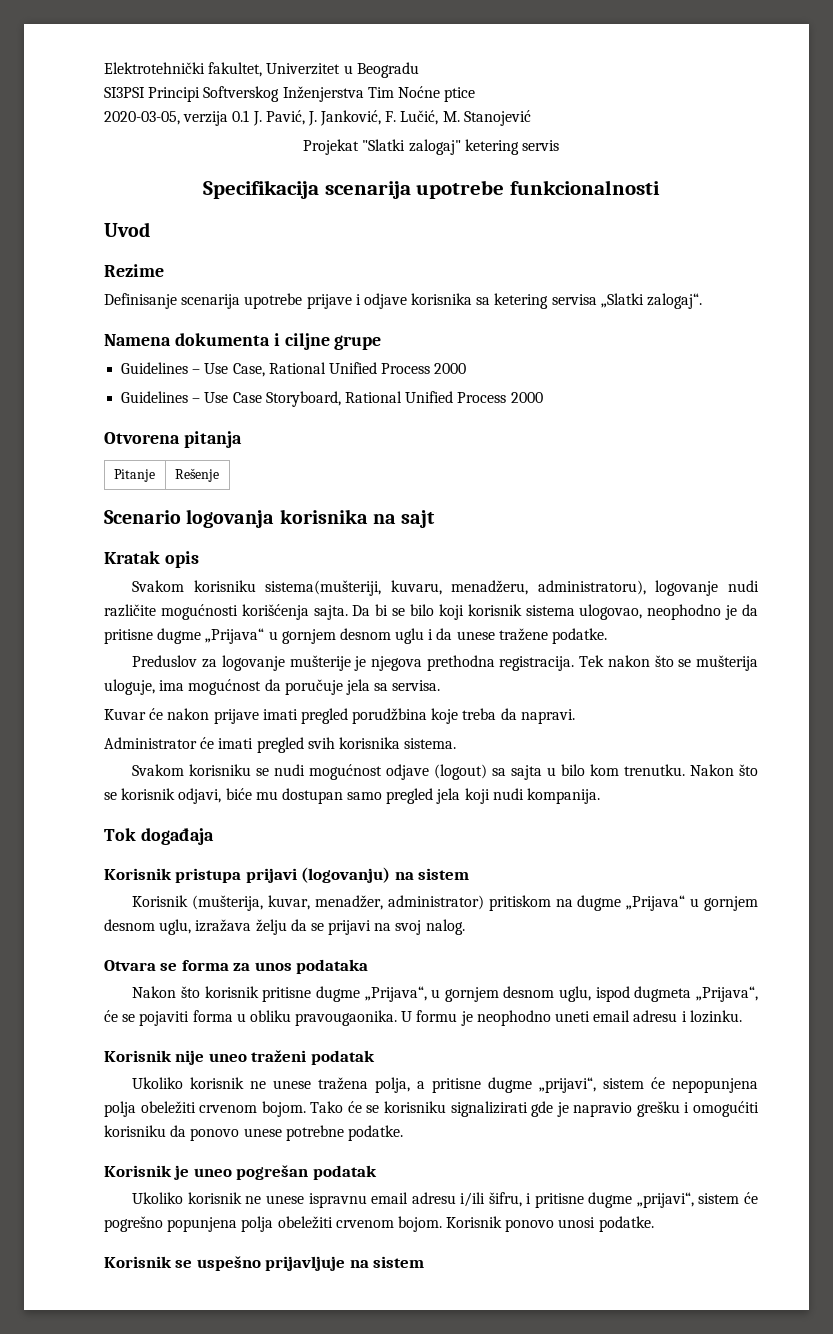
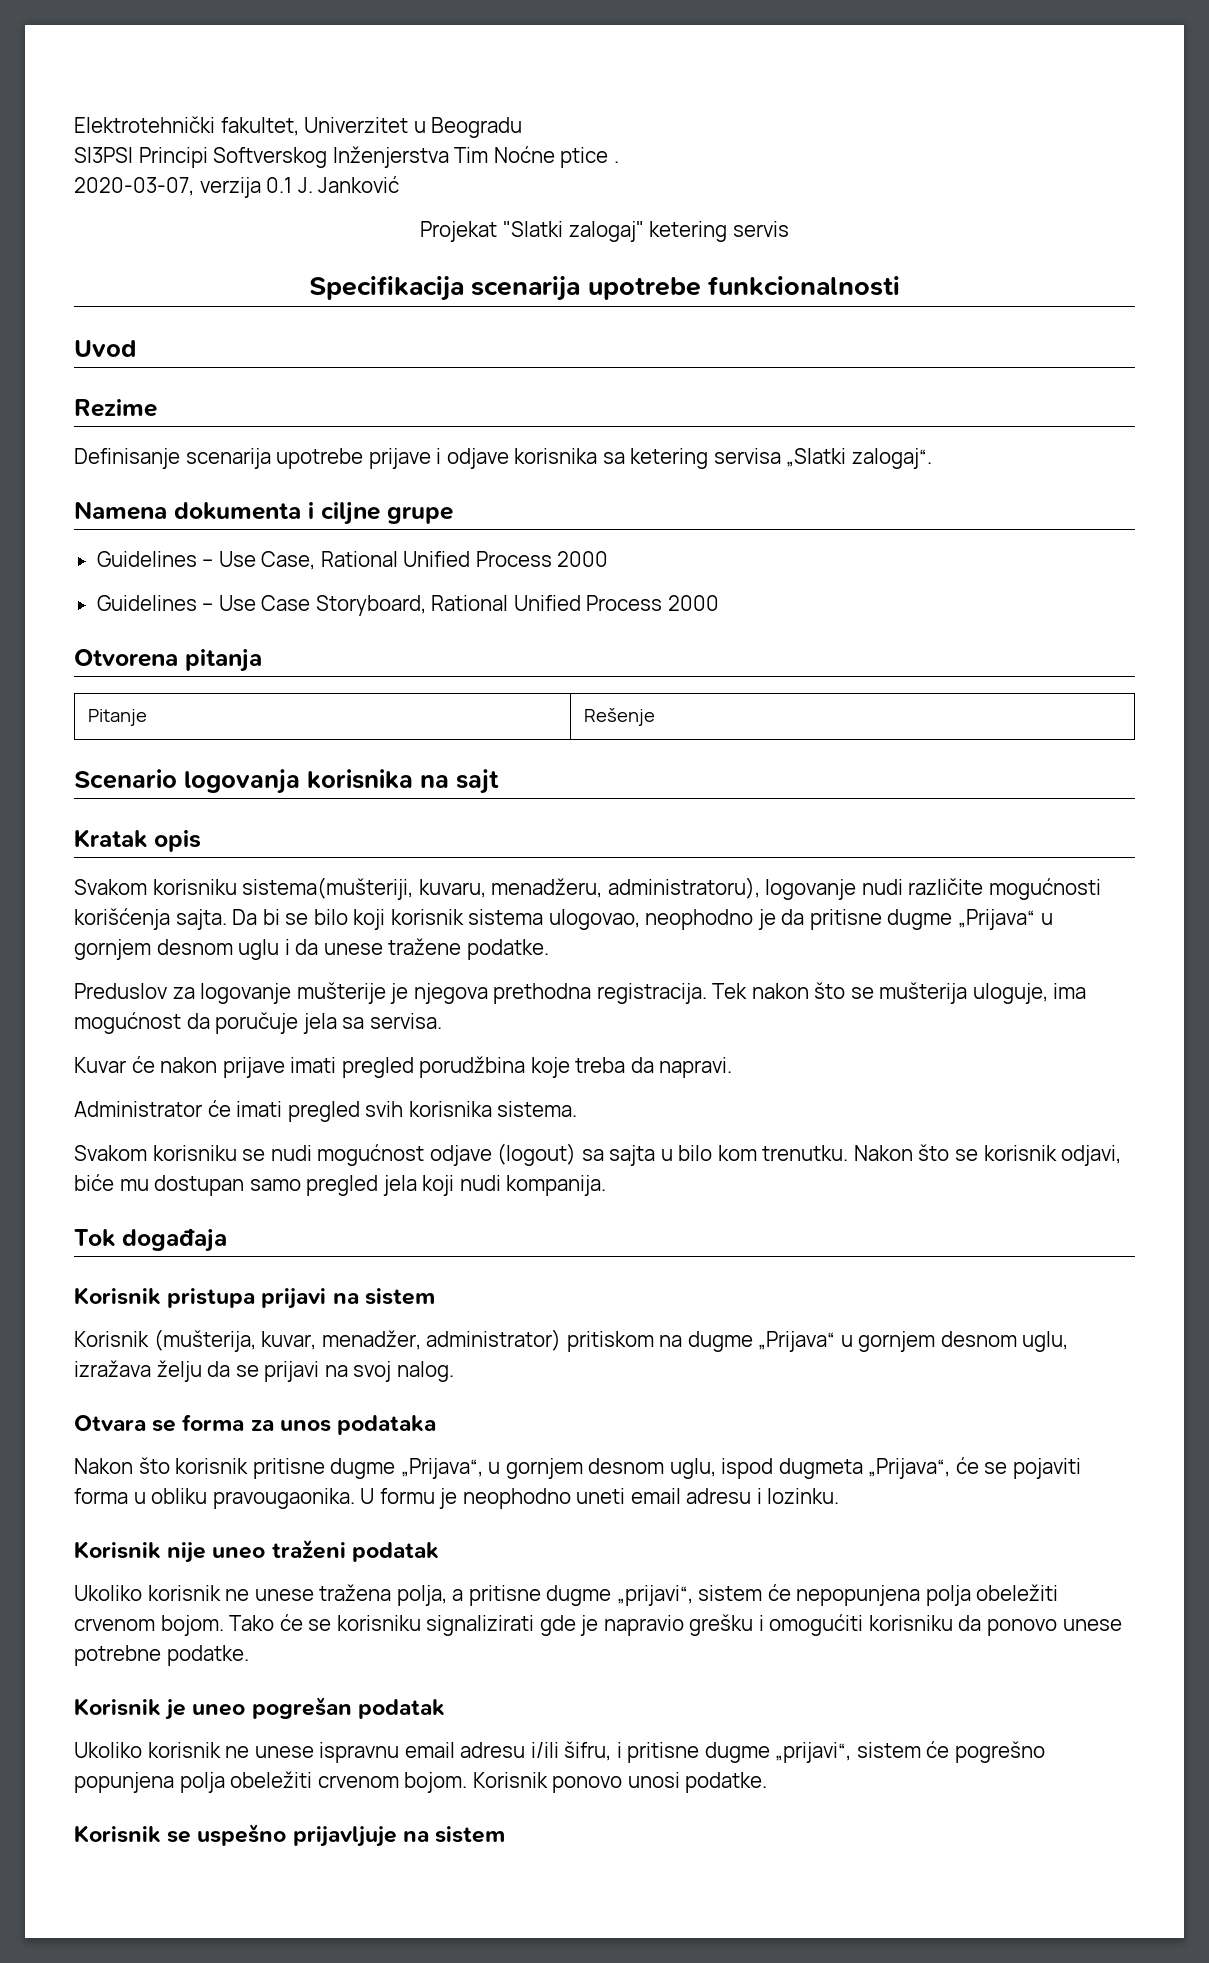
- SI3PSI Principi Softverskog Inženjerstva Tim Noćne ptice
- 2020-03-05, verzija 0.1 J. Pavić, J. Janković, F. Lučić, M. Stanojević
+ SI3PSI Principi Softverskog Inženjerstva Tim Noćne ptice .
+ 2020-03-07, verzija 0.1 J. Janković
- Korisnik pristupa prijavi (logovanju) na sistem
+ Korisnik pristupa prijavi na sistem

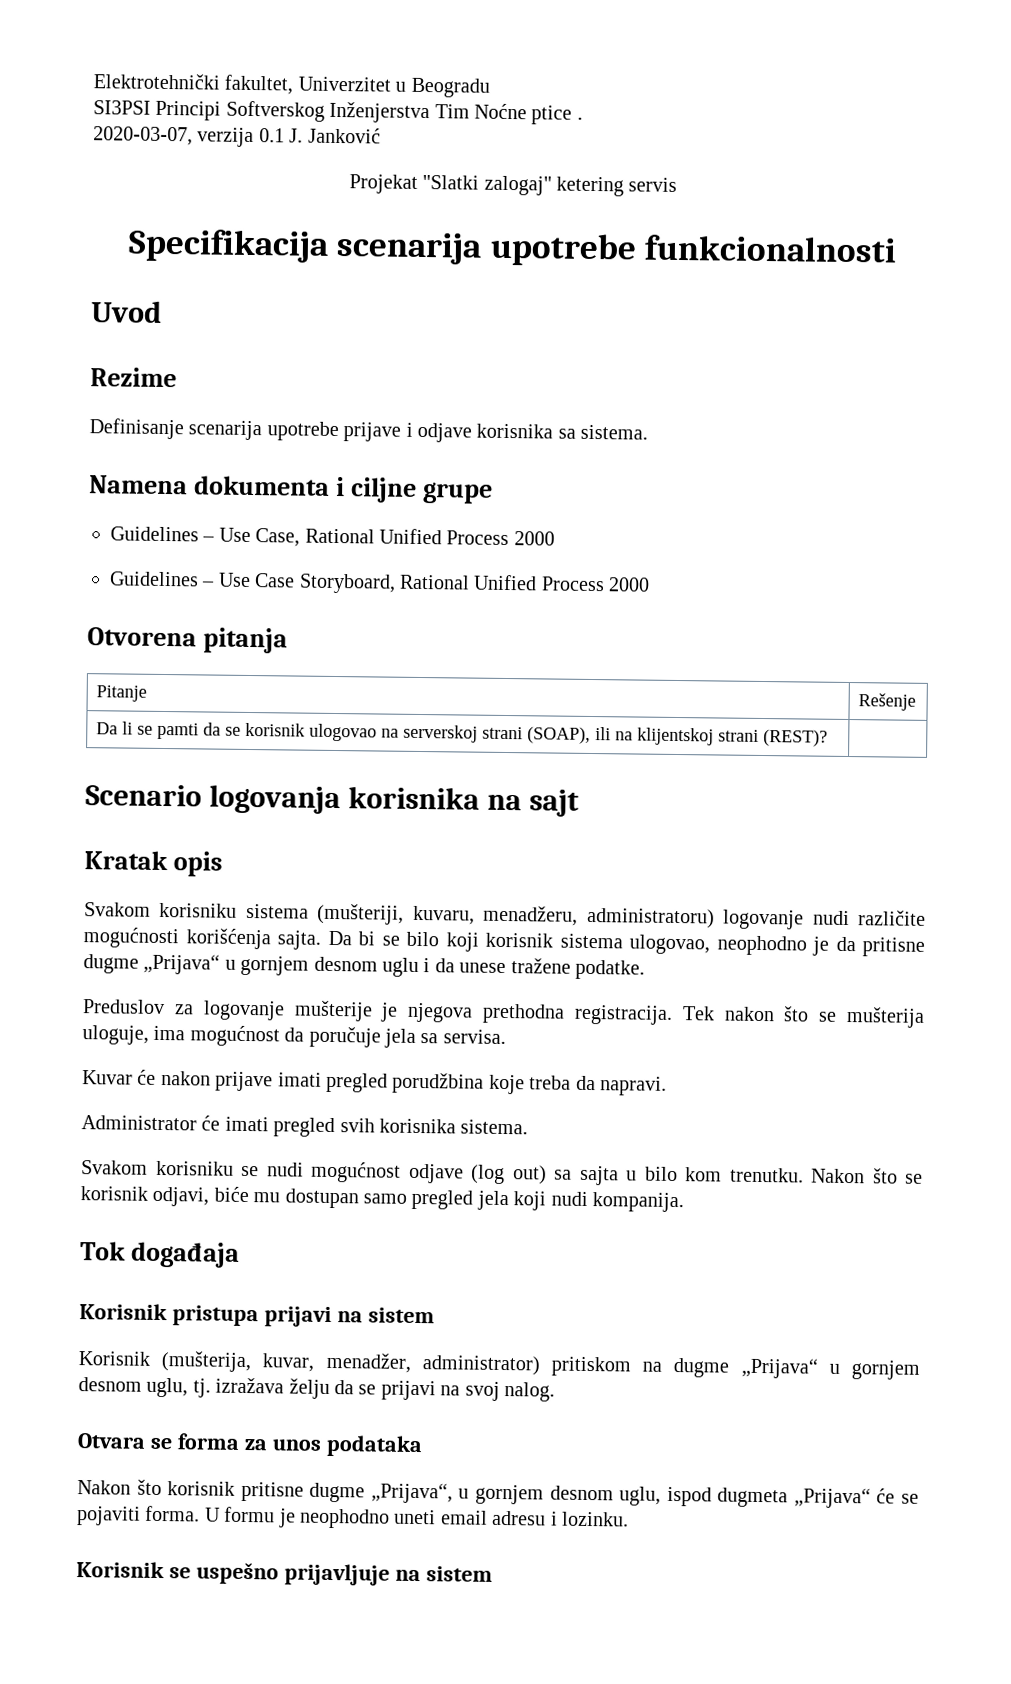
- Definisanje scenarija upotrebe prijave i odjave korisnika sa ketering servisa „Slatki zalogaj“.
+ Definisanje scenarija upotrebe prijave i odjave korisnika sa sistema.
+ Da li se pamti da se korisnik ulogovao na serverskoj strani (SOAP), ili na klijentskoj strani (REST)? |
- Svakom korisniku sistema(mušteriji, kuvaru, menadžeru, administratoru), logovanje nudi različite mogućnosti korišćenja sajta.
+ Svakom korisniku sistema (mušteriji, kuvaru, menadžeru, administratoru) logovanje nudi različite mogućnosti korišćenja sajta.
- Svakom korisniku se nudi mogućnost odjave (logout) sa sajta u bilo kom trenutku.
+ Svakom korisniku se nudi mogućnost odjave (log out) sa sajta u bilo kom trenutku.
- Korisnik (mušterija, kuvar, menadžer, administrator) pritiskom na dugme „Prijava“ u gornjem desnom uglu, izražava želju da se prijavi na svoj nalog.
+ Korisnik (mušterija, kuvar, menadžer, administrator) pritiskom na dugme „Prijava“ u gornjem desnom uglu, tj. izražava želju da se prijavi na svoj nalog.
- Nakon što korisnik pritisne dugme „Prijava“, u gornjem desnom uglu, ispod dugmeta „Prijava“, će se pojaviti forma u obliku pravougaonika.
+ Nakon što korisnik pritisne dugme „Prijava“, u gornjem desnom uglu, ispod dugmeta „Prijava“ će se pojaviti forma.
- Korisnik nije uneo traženi podatak
- Ukoliko korisnik ne unese tražena polja, a pritisne dugme „prijavi“, sistem će nepopunjena polja obeležiti crvenom bojom. Tako će se korisniku signalizirati gde je napravio grešku i omogućiti korisniku da ponovo unese potrebne podatke.
- Korisnik je uneo pogrešan podatak
- Ukoliko korisnik ne unese ispravnu email adresu i/ili šifru, i pritisne dugme „prijavi“, sistem će pogrešno popunjena polja obeležiti crvenom bojom. Korisnik ponovo unosi podatke.

